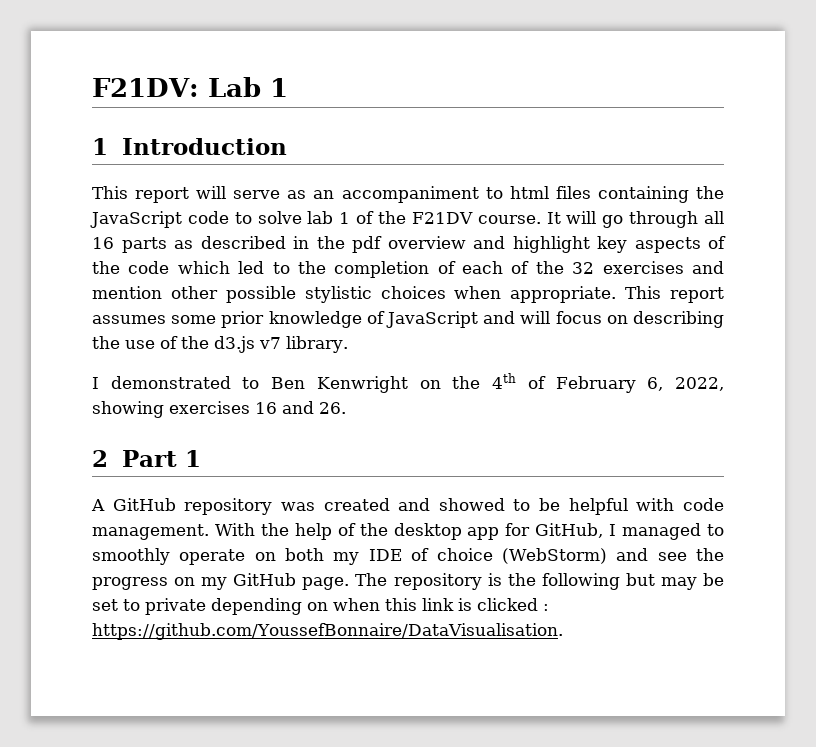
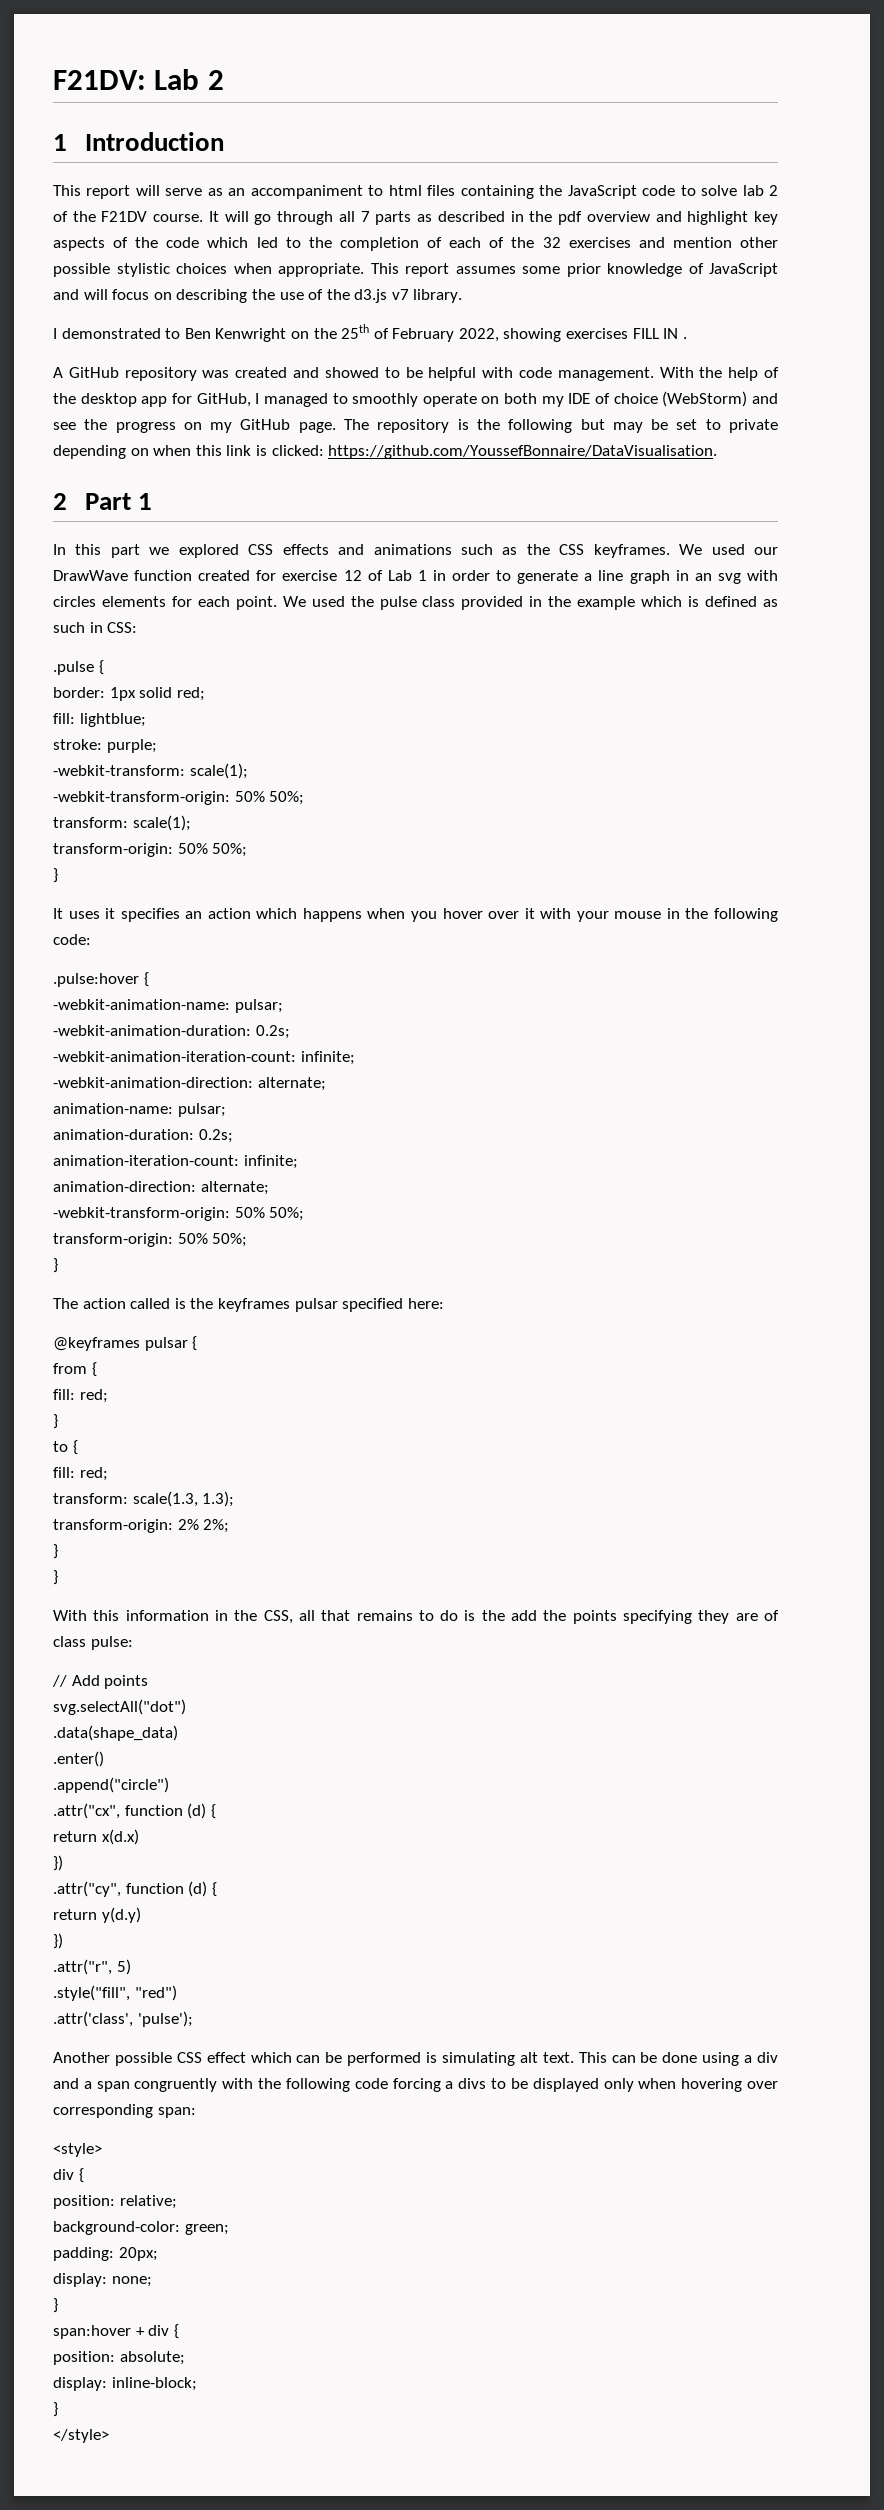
- F21DV: Lab 1
+ F21DV: Lab 2
- This report will serve as an accompaniment to html files containing the JavaScript code to solve lab 1 of the F21DV course.
+ This report will serve as an accompaniment to html files containing the JavaScript code to solve lab 2 of the F21DV course.
- It will go through all 16 parts as described in the pdf overview and highlight key aspects of the code which led to the completion of each of the 32 exercises and mention other possible stylistic choices when appropriate.
+ It will go through all 7 parts as described in the pdf overview and highlight key aspects of the code which led to the completion of each of the 32 exercises and mention other possible stylistic choices when appropriate.
- I demonstrated to Ben Kenwright on the 4th of February 6, 2022, showing exercises 16 and 26.
- 2 Part 1
+ I demonstrated to Ben Kenwright on the 25th of February 2022, showing exercises FILL IN .
- The repository is the following but may be set to private depending on when this link is clicked : https://github.com/YoussefBonnaire/DataVisualisation.
+ The repository is the following but may be set to private depending on when this link is clicked: https://github.com/YoussefBonnaire/DataVisualisation.
+ 2 Part 1
+ In this part we explored CSS effects and animations such as the CSS keyframes. We used our DrawWave function created for exercise 12 of Lab 1 in order to generate a line graph in an svg with circles elements for each point. We used the pulse class provided in the example which is defined as such in CSS:
+ .pulse {
+ border: 1px solid red;
+ fill: lightblue;
+ stroke: purple;
+ -webkit-transform: scale(1);
+ -webkit-transform-origin: 50% 50%;
+ transform: scale(1);
+ transform-origin: 50% 50%;
+ }
+ It uses it specifies an action which happens when you hover over it with your mouse in the following code:
+ .pulse:hover {
+ -webkit-animation-name: pulsar;
+ -webkit-animation-duration: 0.2s;
+ -webkit-animation-iteration-count: infinite;
+ -webkit-animation-direction: alternate;
+ animation-name: pulsar;
+ animation-duration: 0.2s;
+ animation-iteration-count: infinite;
+ animation-direction: alternate;
+ -webkit-transform-origin: 50% 50%;
+ transform-origin: 50% 50%;
+ }
+ The action called is the keyframes pulsar specified here:
+ @keyframes pulsar {
+ from {
+ fill: red;
+ }
+ to {
+ fill: red;
+ transform: scale(1.3, 1.3);
+ transform-origin: 2% 2%;
+ }
+ }
+ With this information in the CSS, all that remains to do is the add the points specifying they are of class pulse:
+ // Add points
+ svg.selectAll("dot")
+ .data(shape_data)
+ .enter()
+ .append("circle")
+ .attr("cx", function (d) {
+ return x(d.x)
+ })
+ .attr("cy", function (d) {
+ return y(d.y)
+ })
+ .attr("r", 5)
+ .style("fill", "red")
+ .attr('class', 'pulse');
+ Another possible CSS effect which can be performed is simulating alt text. This can be done using a div and a span congruently with the following code forcing a divs to be displayed only when hovering over corresponding span:
+ <style>
+ div {
+ position: relative;
+ background-color: green;
+ padding: 20px;
+ display: none;
+ }
+ span:hover + div {
+ position: absolute;
+ display: inline-block;
+ }
+ </style>

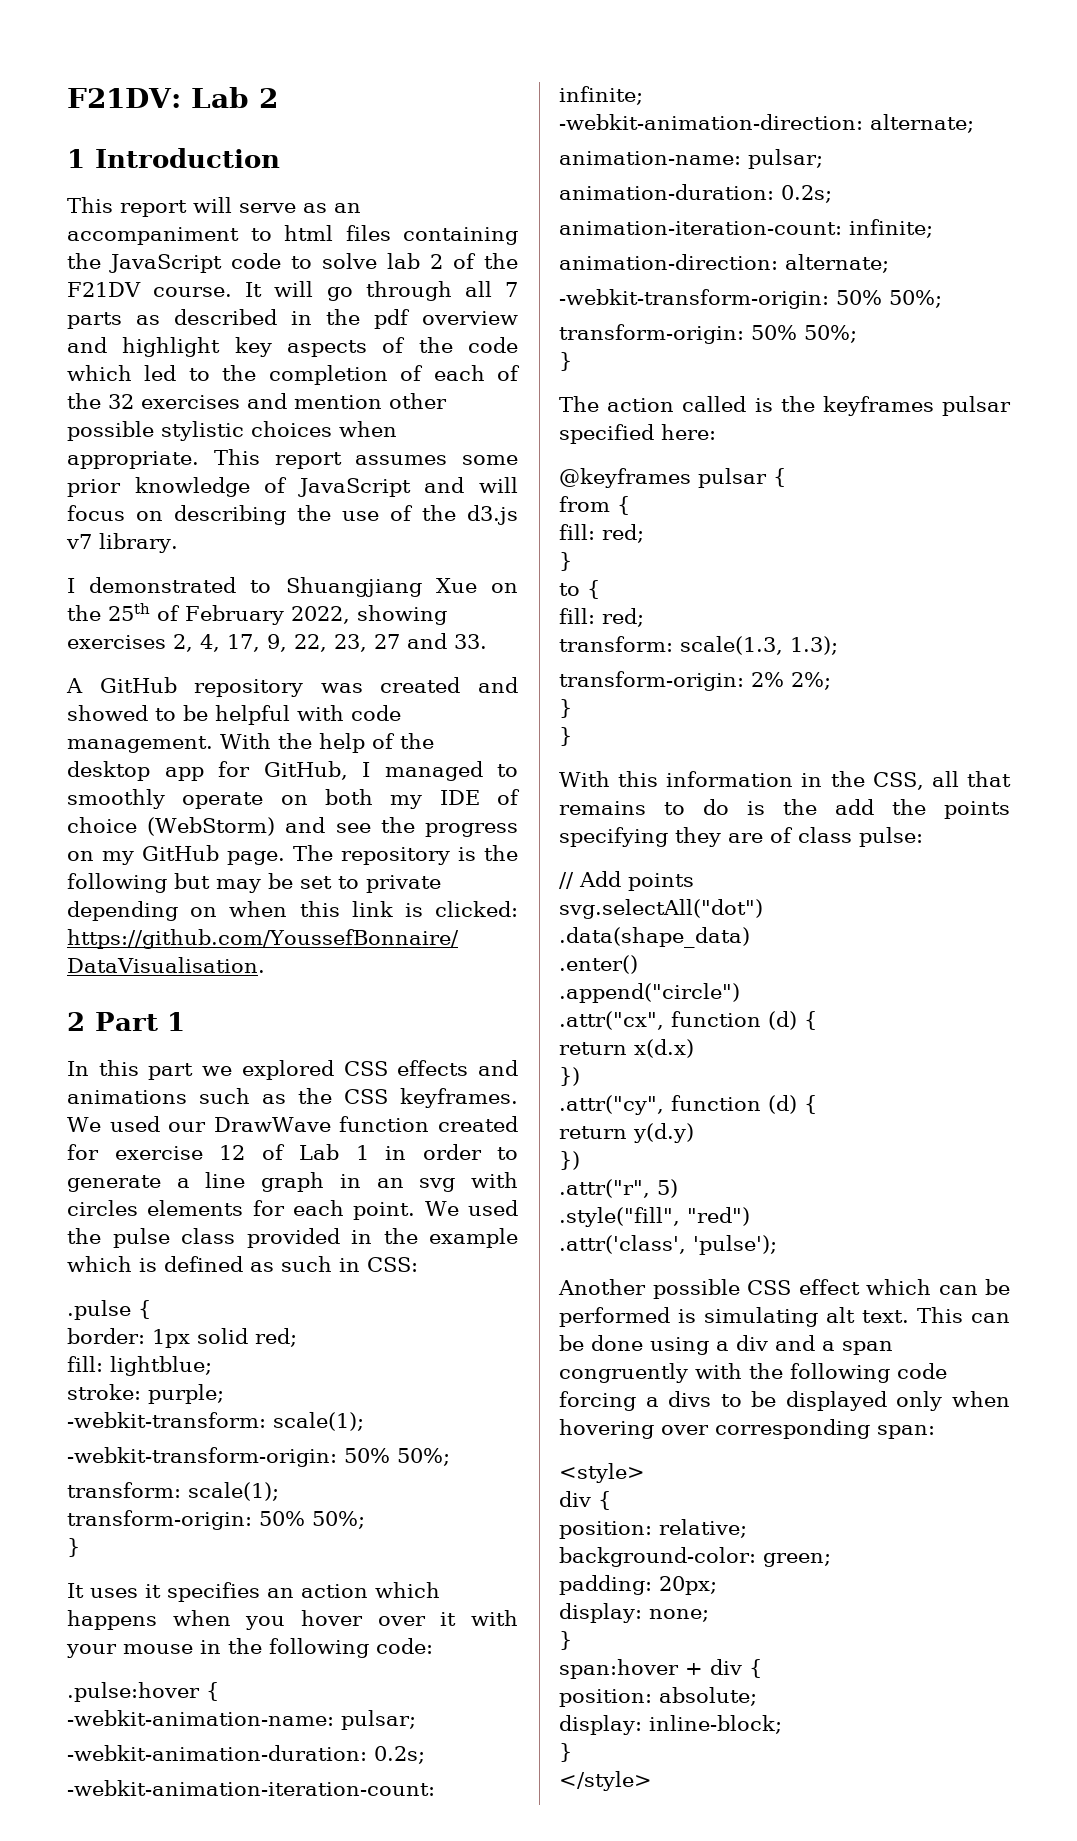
- I demonstrated to Ben Kenwright on the 25th of February 2022, showing exercises FILL IN .
+ I demonstrated to Shuangjiang Xue on the 25th of February 2022, showing exercises 2, 4, 17, 9, 22, 23, 27 and 33.

